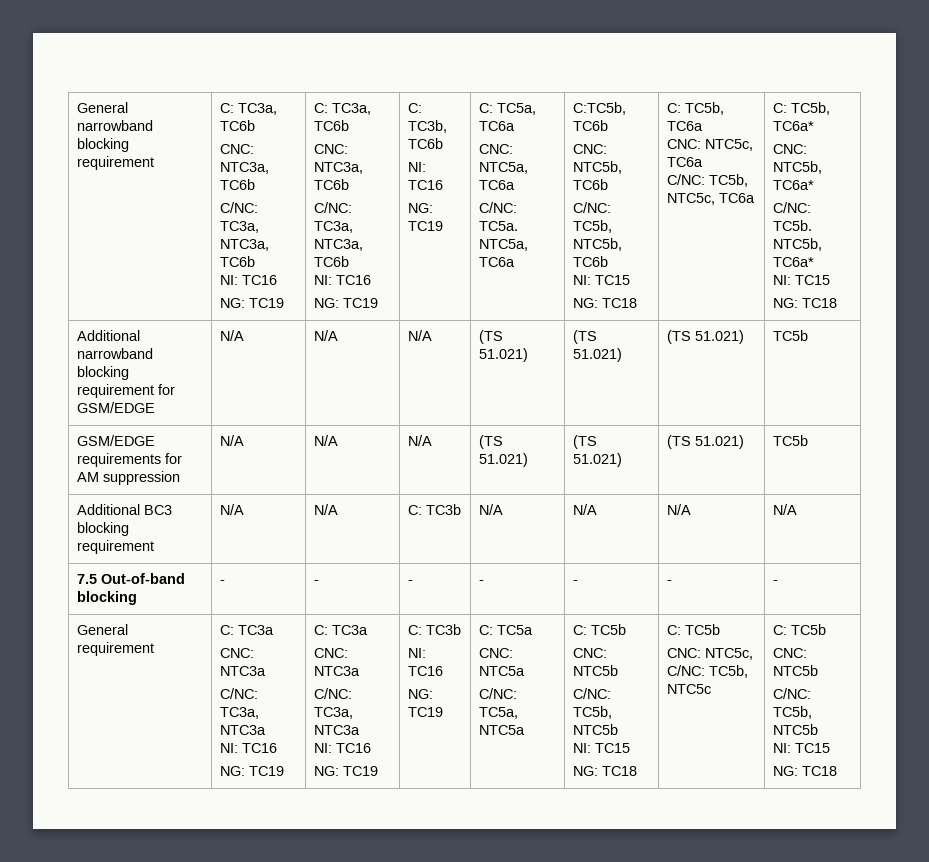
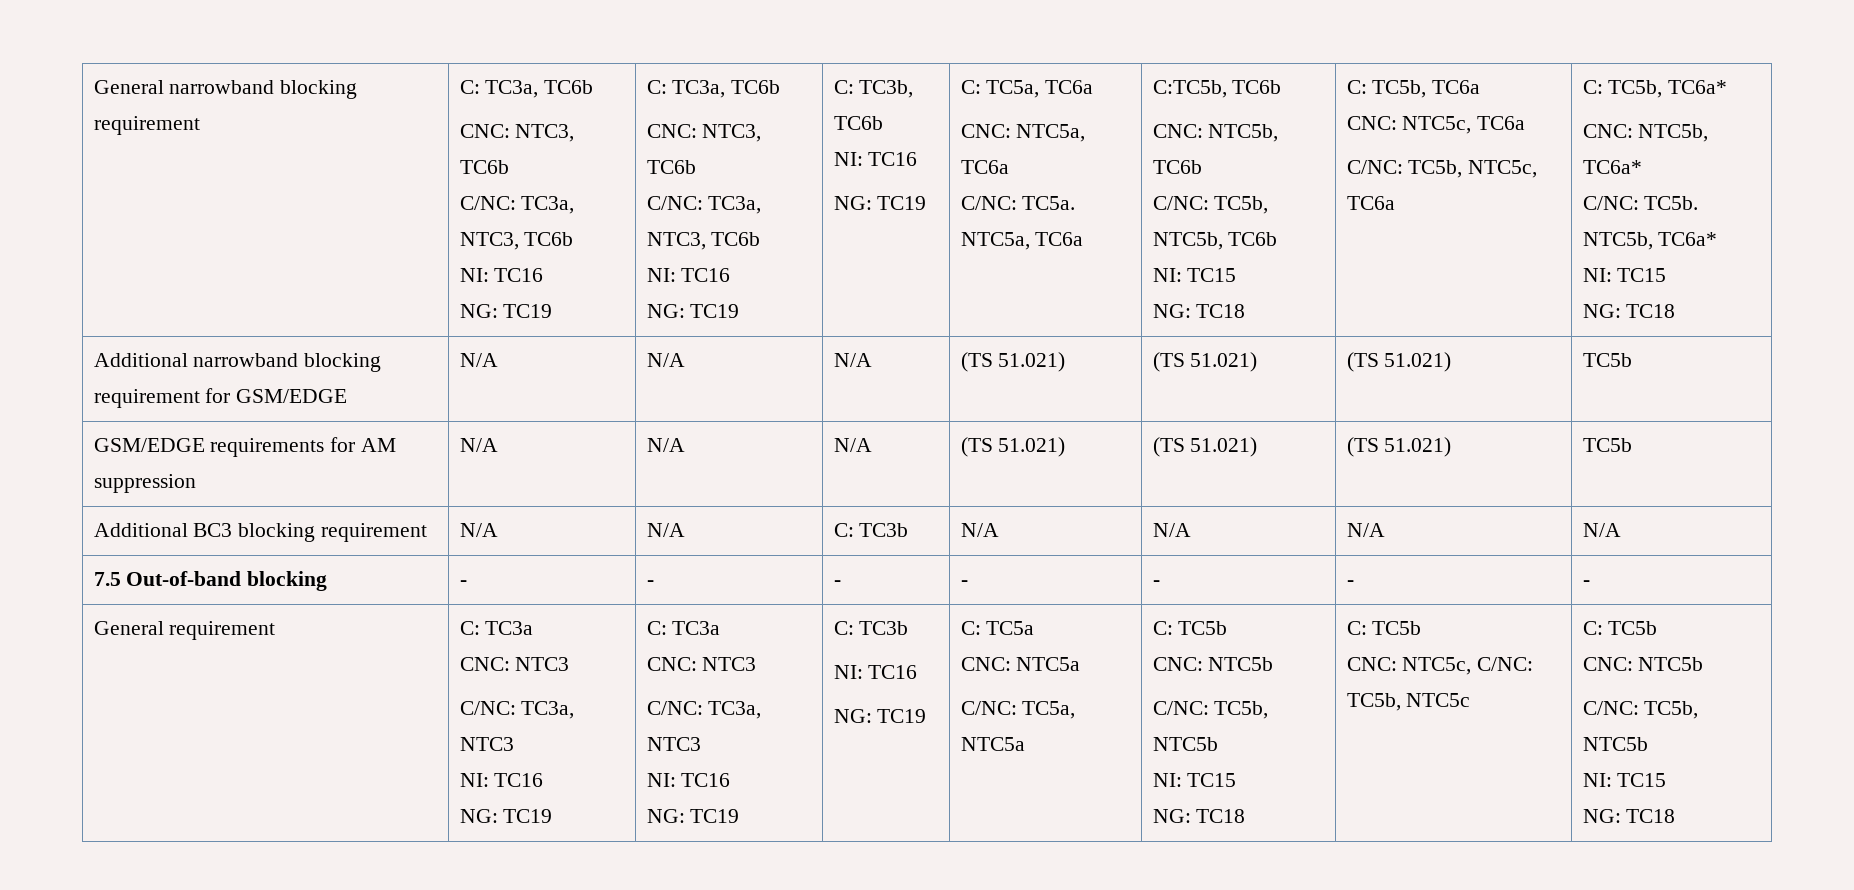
  General narrowband blocking requirement | C: TC3a, TC6b
- CNC: NTC3a, TC6b
- C/NC: TC3a, NTC3a, TC6b
+ CNC: NTC3, TC6b
+ C/NC: TC3a, NTC3, TC6b
  NG: TC19 | C: TC3a, TC6b
- CNC: NTC3a, TC6b
- C/NC: TC3a, NTC3a, TC6b
+ CNC: NTC3, TC6b
+ C/NC: TC3a, NTC3, TC6b
  General requirement | C: TC3a
- CNC: NTC3a
- C/NC: TC3a, NTC3a
+ CNC: NTC3
+ C/NC: TC3a, NTC3
  NG: TC19 | C: TC3a
- CNC: NTC3a
- C/NC: TC3a, NTC3a
+ CNC: NTC3
+ C/NC: TC3a, NTC3

